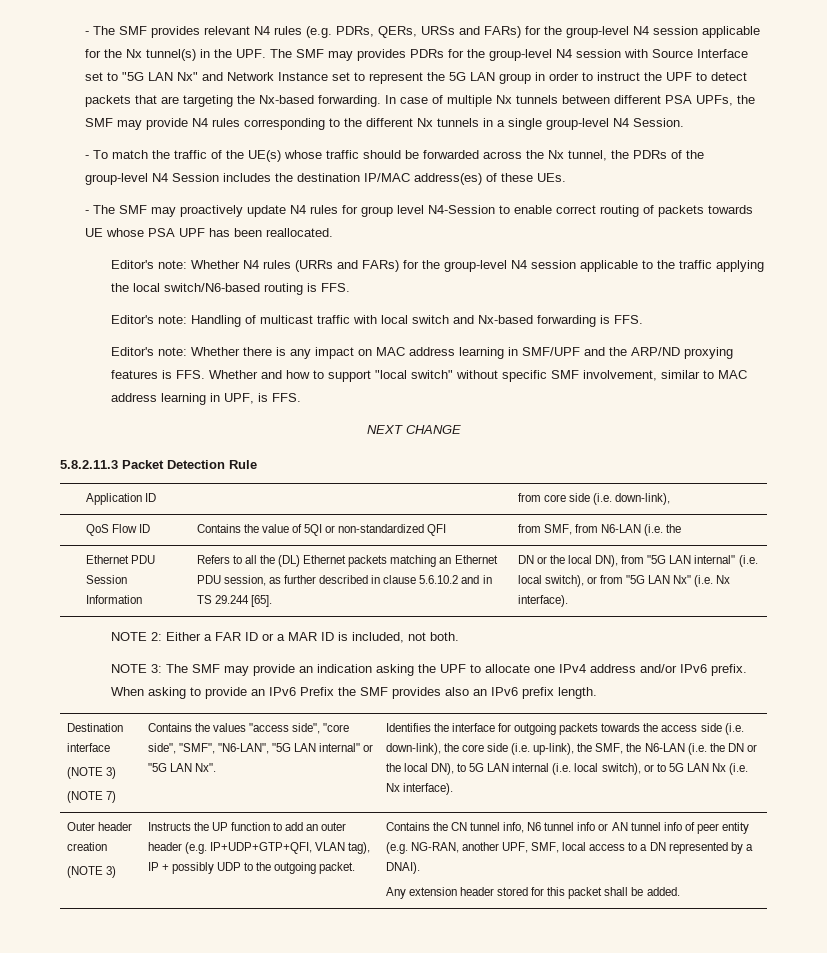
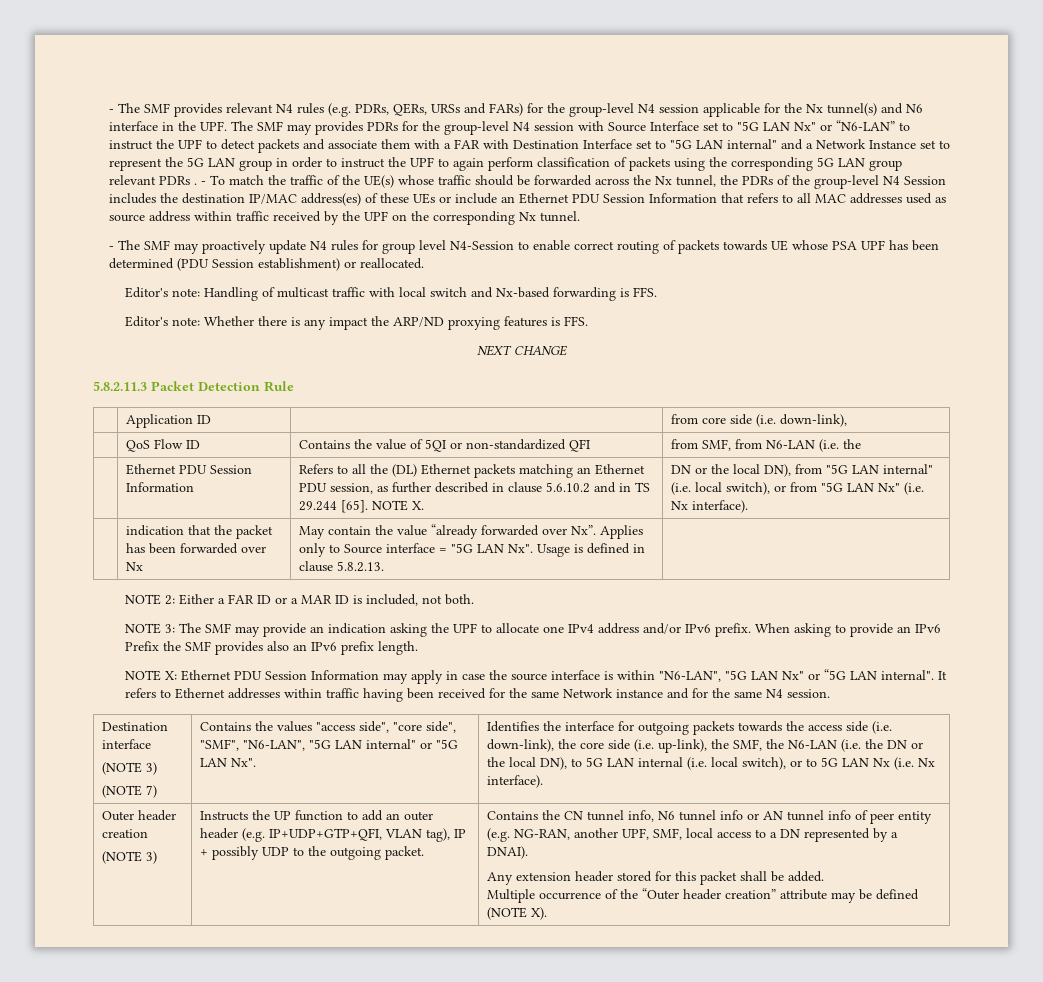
- - The SMF provides relevant N4 rules (e.g. PDRs, QERs, URSs and FARs) for the group-level N4 session applicable for the Nx tunnel(s) in the UPF. The SMF may provides PDRs for the group-level N4 session with Source Interface set to "5G LAN Nx" and Network Instance set to represent the 5G LAN group in order to instruct the UPF to detect packets that are targeting the Nx-based forwarding. In case of multiple Nx tunnels between different PSA UPFs, the SMF may provide N4 rules corresponding to the different Nx tunnels in a single group-level N4 Session.
- - To match the traffic of the UE(s) whose traffic should be forwarded across the Nx tunnel, the PDRs of the group-level N4 Session includes the destination IP/MAC address(es) of these UEs.
+ - The SMF provides relevant N4 rules (e.g. PDRs, QERs, URSs and FARs) for the group-level N4 session applicable for the Nx tunnel(s) and N6 interface in the UPF. The SMF may provides PDRs for the group-level N4 session with Source Interface set to "5G LAN Nx" or “N6-LAN” to instruct the UPF to detect packets and associate them with a FAR with Destination Interface set to "5G LAN internal" and a Network Instance set to represent the 5G LAN group in order to instruct the UPF to again perform classification of packets using the corresponding 5G LAN group relevant PDRs . - To match the traffic of the UE(s) whose traffic should be forwarded across the Nx tunnel, the PDRs of the group-level N4 Session includes the destination IP/MAC address(es) of these UEs or include an Ethernet PDU Session Information that refers to all MAC addresses used as source address within traffic received by the UPF on the corresponding Nx tunnel.
- - The SMF may proactively update N4 rules for group level N4-Session to enable correct routing of packets towards UE whose PSA UPF has been reallocated.
- Editor's note: Whether N4 rules (URRs and FARs) for the group-level N4 session applicable to the traffic applying the local switch/N6-based routing is FFS.
+ - The SMF may proactively update N4 rules for group level N4-Session to enable correct routing of packets towards UE whose PSA UPF has been determined (PDU Session establishment) or reallocated.
- Editor's note: Whether there is any impact on MAC address learning in SMF/UPF and the ARP/ND proxying features is FFS. Whether and how to support "local switch" without specific SMF involvement, similar to MAC address learning in UPF, is FFS.
+ Editor's note: Whether there is any impact the ARP/ND proxying features is FFS.
+ NOTE X.
+ | indication that the packet has been forwarded over Nx | May contain the value “already forwarded over Nx”. Applies only to Source interface = "5G LAN Nx". Usage is defined in clause 5.8.2.13. |
+ NOTE X: Ethernet PDU Session Information may apply in case the source interface is within "N6-LAN", "5G LAN Nx" or “5G LAN internal". It refers to Ethernet addresses within traffic having been received for the same Network instance and for the same N4 session.
+ Multiple occurrence of the “Outer header creation” attribute may be defined (NOTE X).

